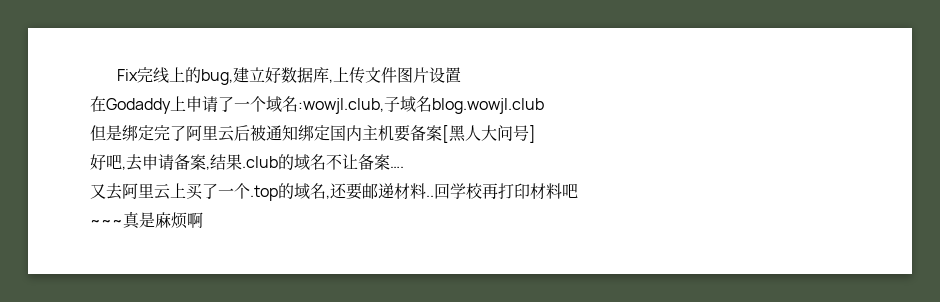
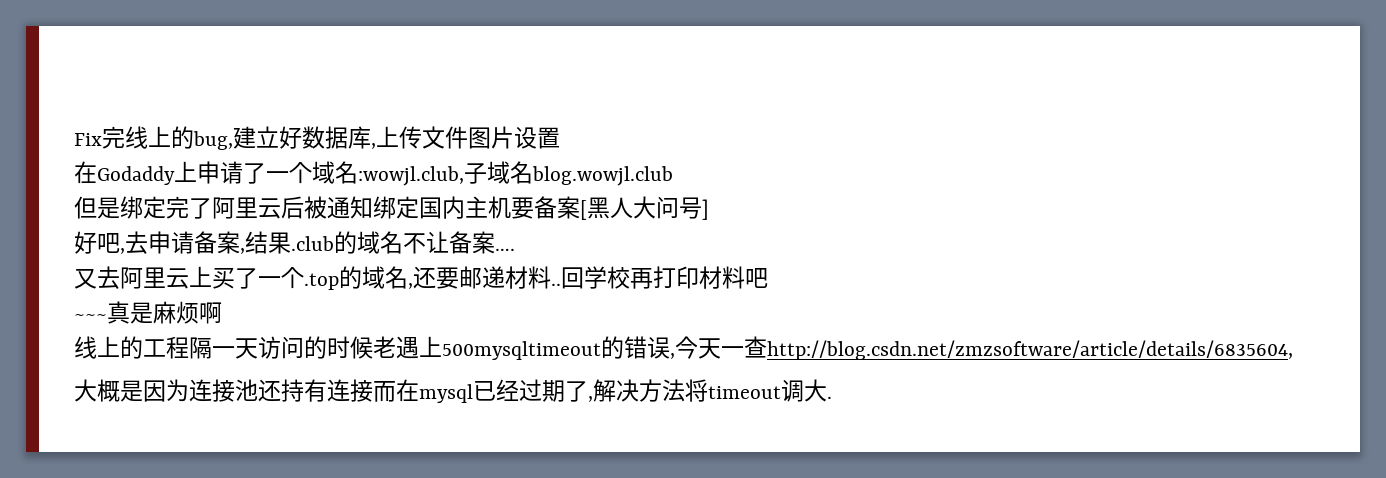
+ 线上的工程隔一天访问的时候老遇上500mysqltimeout的错误,今天一查http://blog.csdn.net/zmzsoftware/article/details/6835604,
+ 大概是因为连接池还持有连接而在mysql已经过期了,解决方法将timeout调大.

